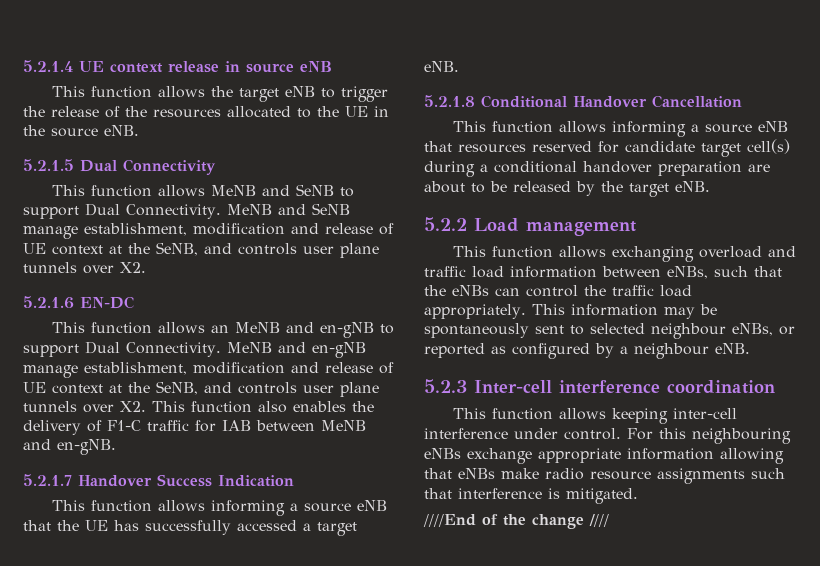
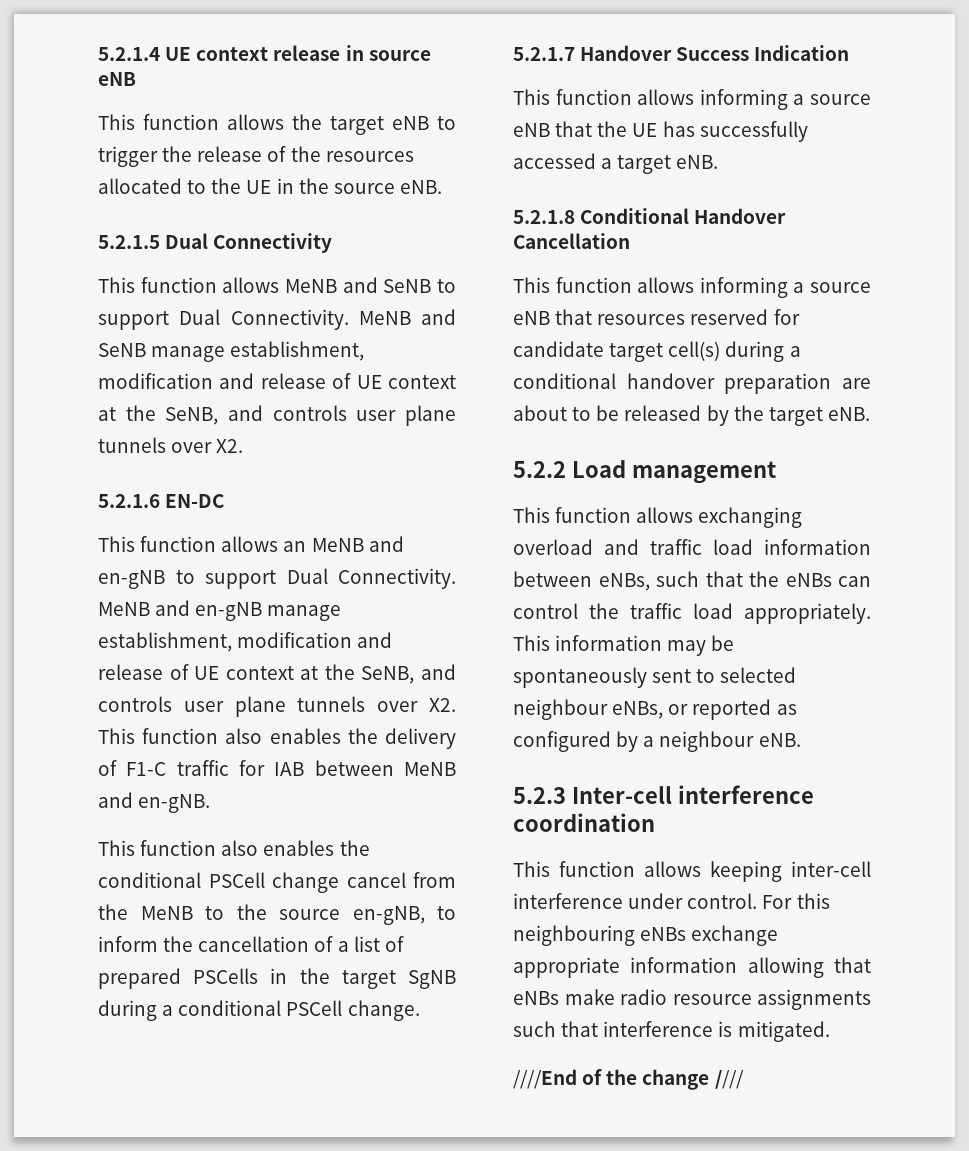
+ This function also enables the conditional PSCell change cancel from the MeNB to the source en-gNB, to inform the cancellation of a list of prepared PSCells in the target SgNB during a conditional PSCell change.

